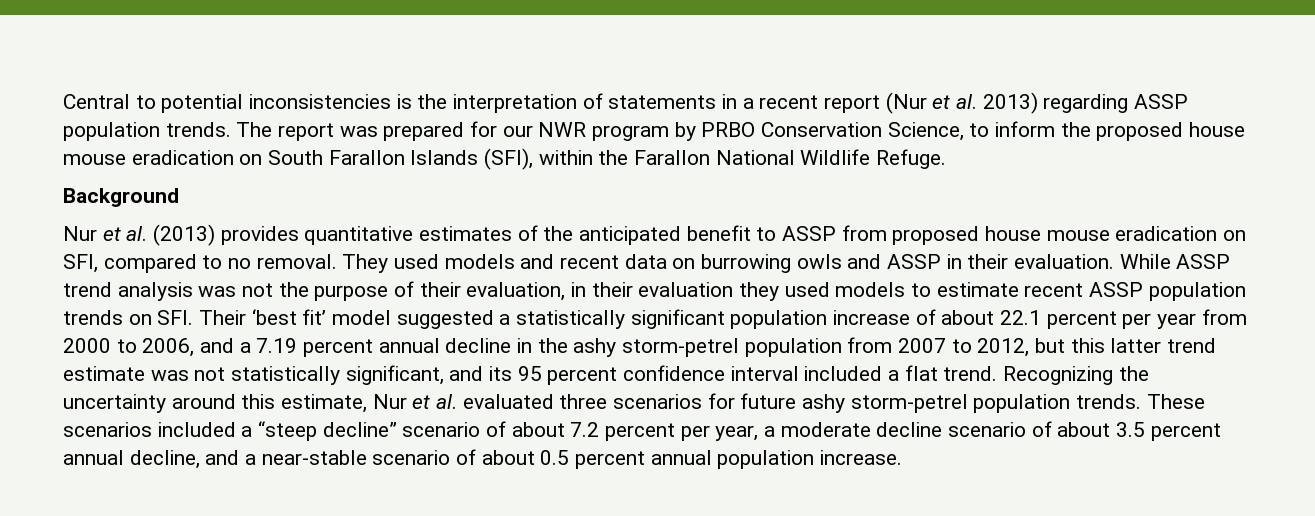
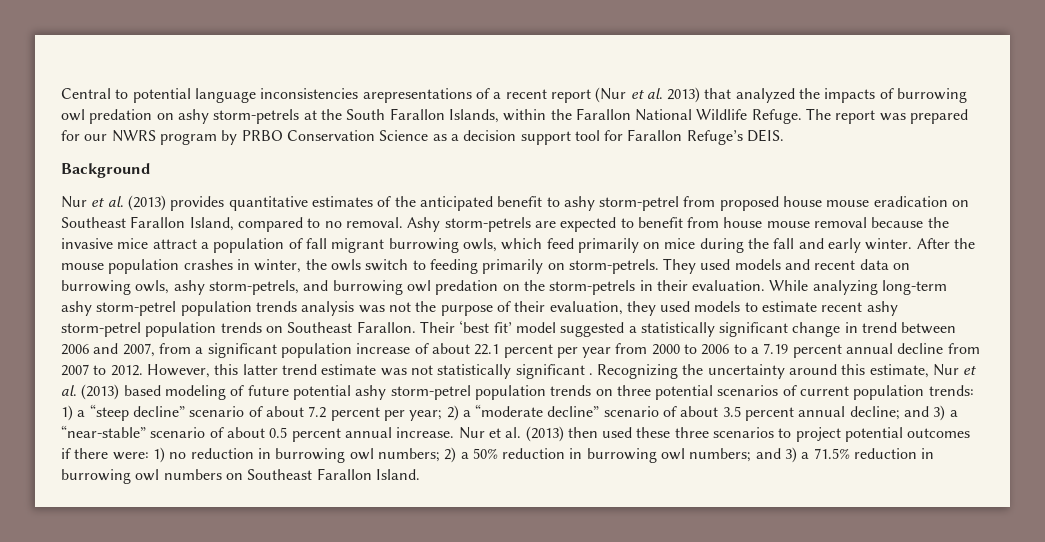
- Central to potential inconsistencies is the interpretation of statements in a recent report (Nur et al. 2013) regarding ASSP population trends.
+ Central to potential language inconsistencies arepresentations of a recent report (Nur et al. 2013) that analyzed the impacts of burrowing owl predation on ashy storm-petrels at the South Farallon Islands, within the Farallon National Wildlife Refuge.
- The report was prepared for our NWR program by PRBO Conservation Science, to inform the proposed house mouse eradication on South Farallon Islands (SFI), within the Farallon National Wildlife Refuge.
+ The report was prepared for our NWRS program by PRBO Conservation Science as a decision support tool for Farallon Refuge’s DEIS.
- Nur et al. (2013) provides quantitative estimates of the anticipated benefit to ASSP from proposed house mouse eradication on SFI, compared to no removal.
+ Nur et al. (2013) provides quantitative estimates of the anticipated benefit to ashy storm-petrel from proposed house mouse eradication on Southeast Farallon Island, compared to no removal.
+ Ashy storm-petrels are expected to benefit from house mouse removal because the invasive mice attract a population of fall migrant burrowing owls, which feed primarily on mice during the fall and early winter. After the mouse population crashes in winter, the owls switch to feeding primarily on storm-petrels.
- They used models and recent data on burrowing owls and ASSP in their evaluation. While ASSP trend analysis was not the purpose of their evaluation, in their evaluation they used models to estimate recent ASSP population trends on SFI. Their ‘best fit’ model suggested a statistically significant population increase of about 22.1 percent per year from 2000 to 2006, and a 7.19 percent annual decline in the ashy storm-petrel population from 2007 to 2012, but this latter trend estimate was not statistically significant, and its 95 percent confidence interval included a flat trend.
+ They used models and recent data on burrowing owls, ashy storm-petrels, and burrowing owl predation on the storm-petrels in their evaluation. While analyzing long-term ashy storm-petrel population trends analysis was not the purpose of their evaluation, they used models to estimate recent ashy storm-petrel population trends on Southeast Farallon. Their ‘best fit’ model suggested a statistically significant change in trend between 2006 and 2007, from a significant population increase of about 22.1 percent per year from 2000 to 2006 to a 7.19 percent annual decline from 2007 to 2012. However, this latter trend estimate was not statistically significant .
- Recognizing the uncertainty around this estimate, Nur et al. evaluated three scenarios for future ashy storm-petrel population trends. These scenarios included a “steep decline” scenario of about 7.2 percent per year, a moderate decline scenario of about 3.5 percent annual decline, and a near-stable scenario of about 0.5 percent annual population increase.
+ Recognizing the uncertainty around this estimate, Nur et al. (2013) based modeling of future potential ashy storm-petrel population trends on three potential scenarios of current population trends: 1) a “steep decline” scenario of about 7.2 percent per year; 2) a “moderate decline” scenario of about 3.5 percent annual decline; and 3) a “near-stable” scenario of about 0.5 percent annual increase. Nur et al. (2013) then used these three scenarios to project potential outcomes if there were: 1) no reduction in burrowing owl numbers; 2) a 50% reduction in burrowing owl numbers; and 3) a 71.5% reduction in burrowing owl numbers on Southeast Farallon Island.

